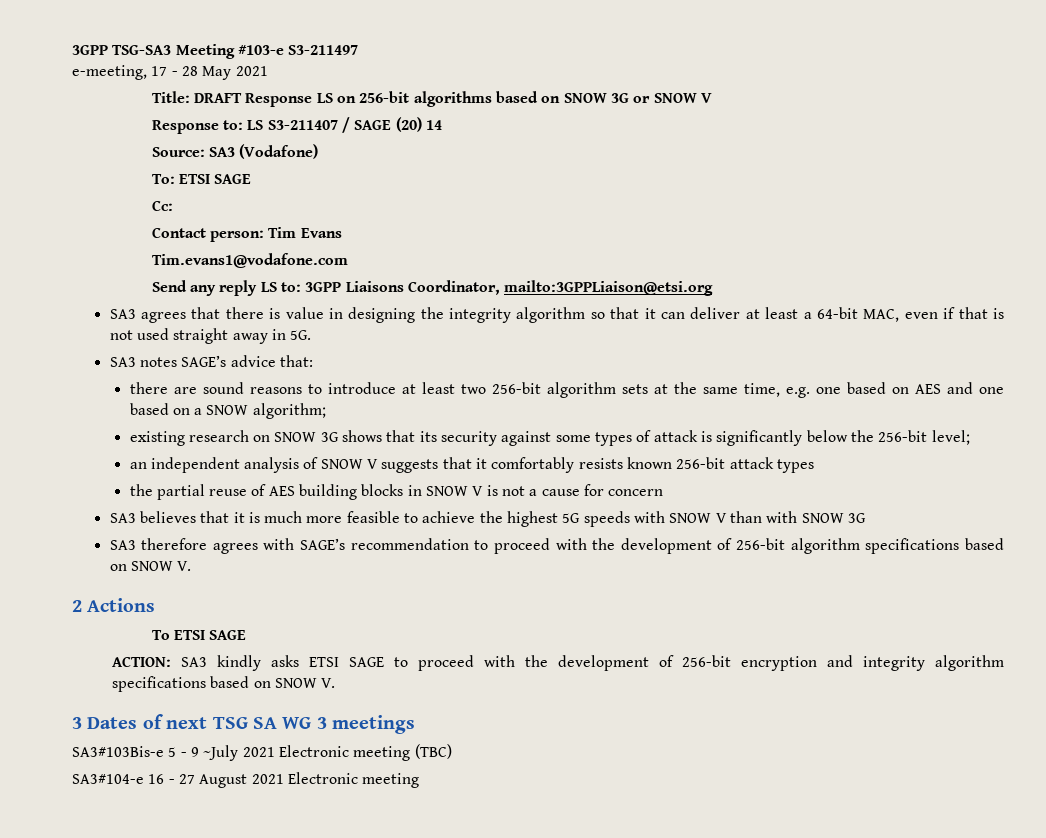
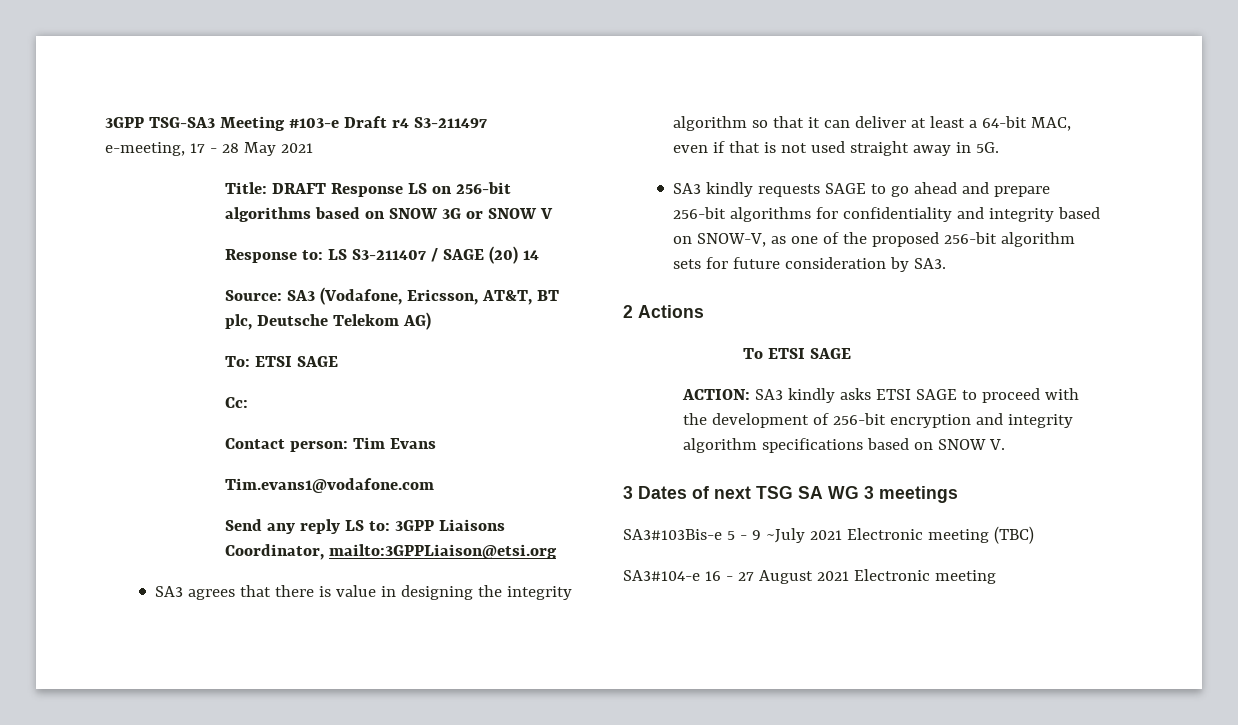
- 3GPP TSG-SA3 Meeting #103-e S3-211497
+ 3GPP TSG-SA3 Meeting #103-e Draft r4 S3-211497
- Source: SA3 (Vodafone)
+ Source: SA3 (Vodafone, Ericsson, AT&T, BT plc, Deutsche Telekom AG)
- SA3 notes SAGE’s advice that:
- there are sound reasons to introduce at least two 256-bit algorithm sets at the same time, e.g. one based on AES and one based on a SNOW algorithm;
- existing research on SNOW 3G shows that its security against some types of attack is significantly below the 256-bit level;
- an independent analysis of SNOW V suggests that it comfortably resists known 256-bit attack types
- the partial reuse of AES building blocks in SNOW V is not a cause for concern
- SA3 believes that it is much more feasible to achieve the highest 5G speeds with SNOW V than with SNOW 3G
- SA3 therefore agrees with SAGE’s recommendation to proceed with the development of 256-bit algorithm specifications based on SNOW V.
+ SA3 kindly requests SAGE to go ahead and prepare 256-bit algorithms for confidentiality and integrity based on SNOW-V, as one of the proposed 256-bit algorithm sets for future consideration by SA3.

